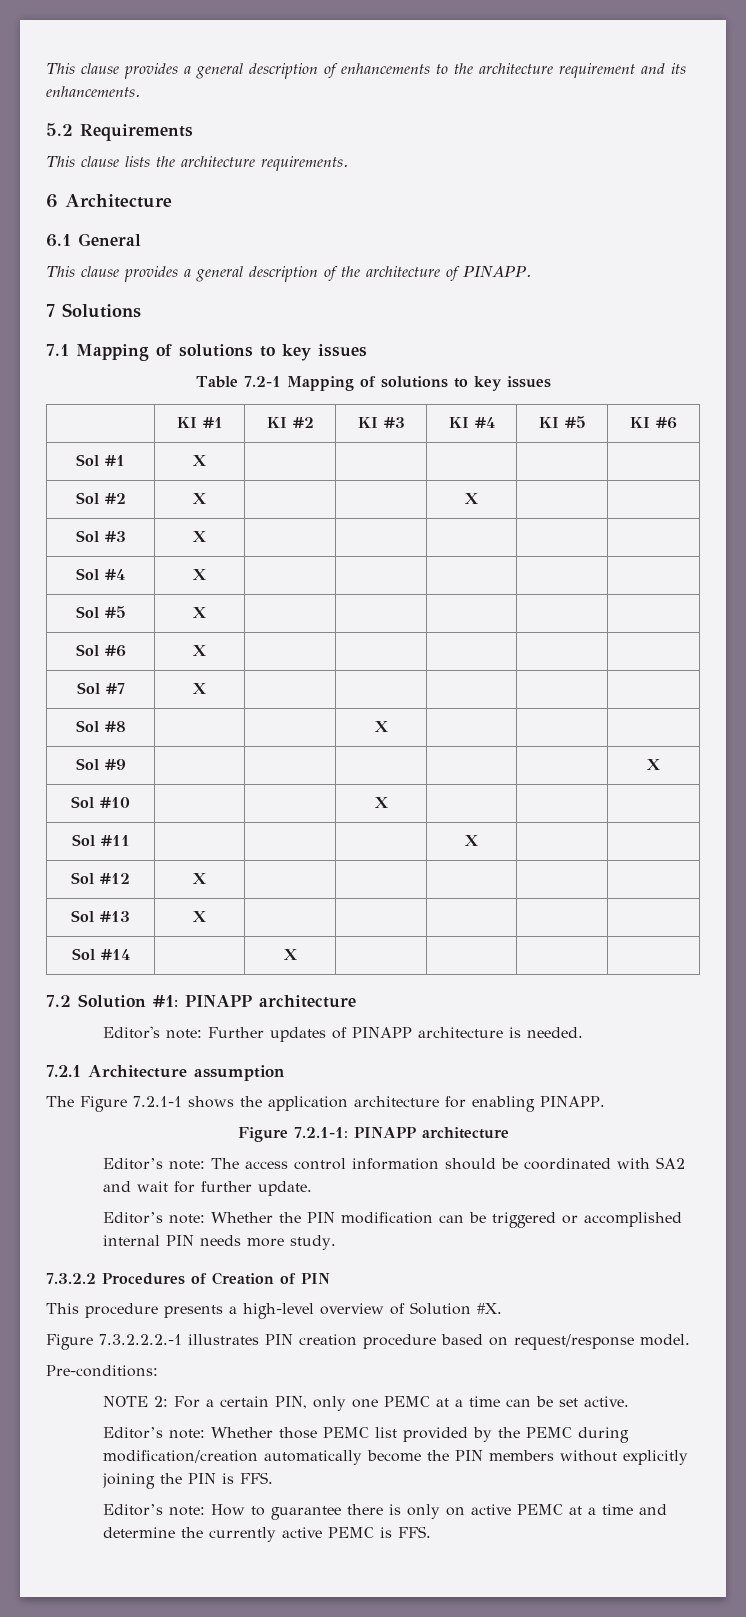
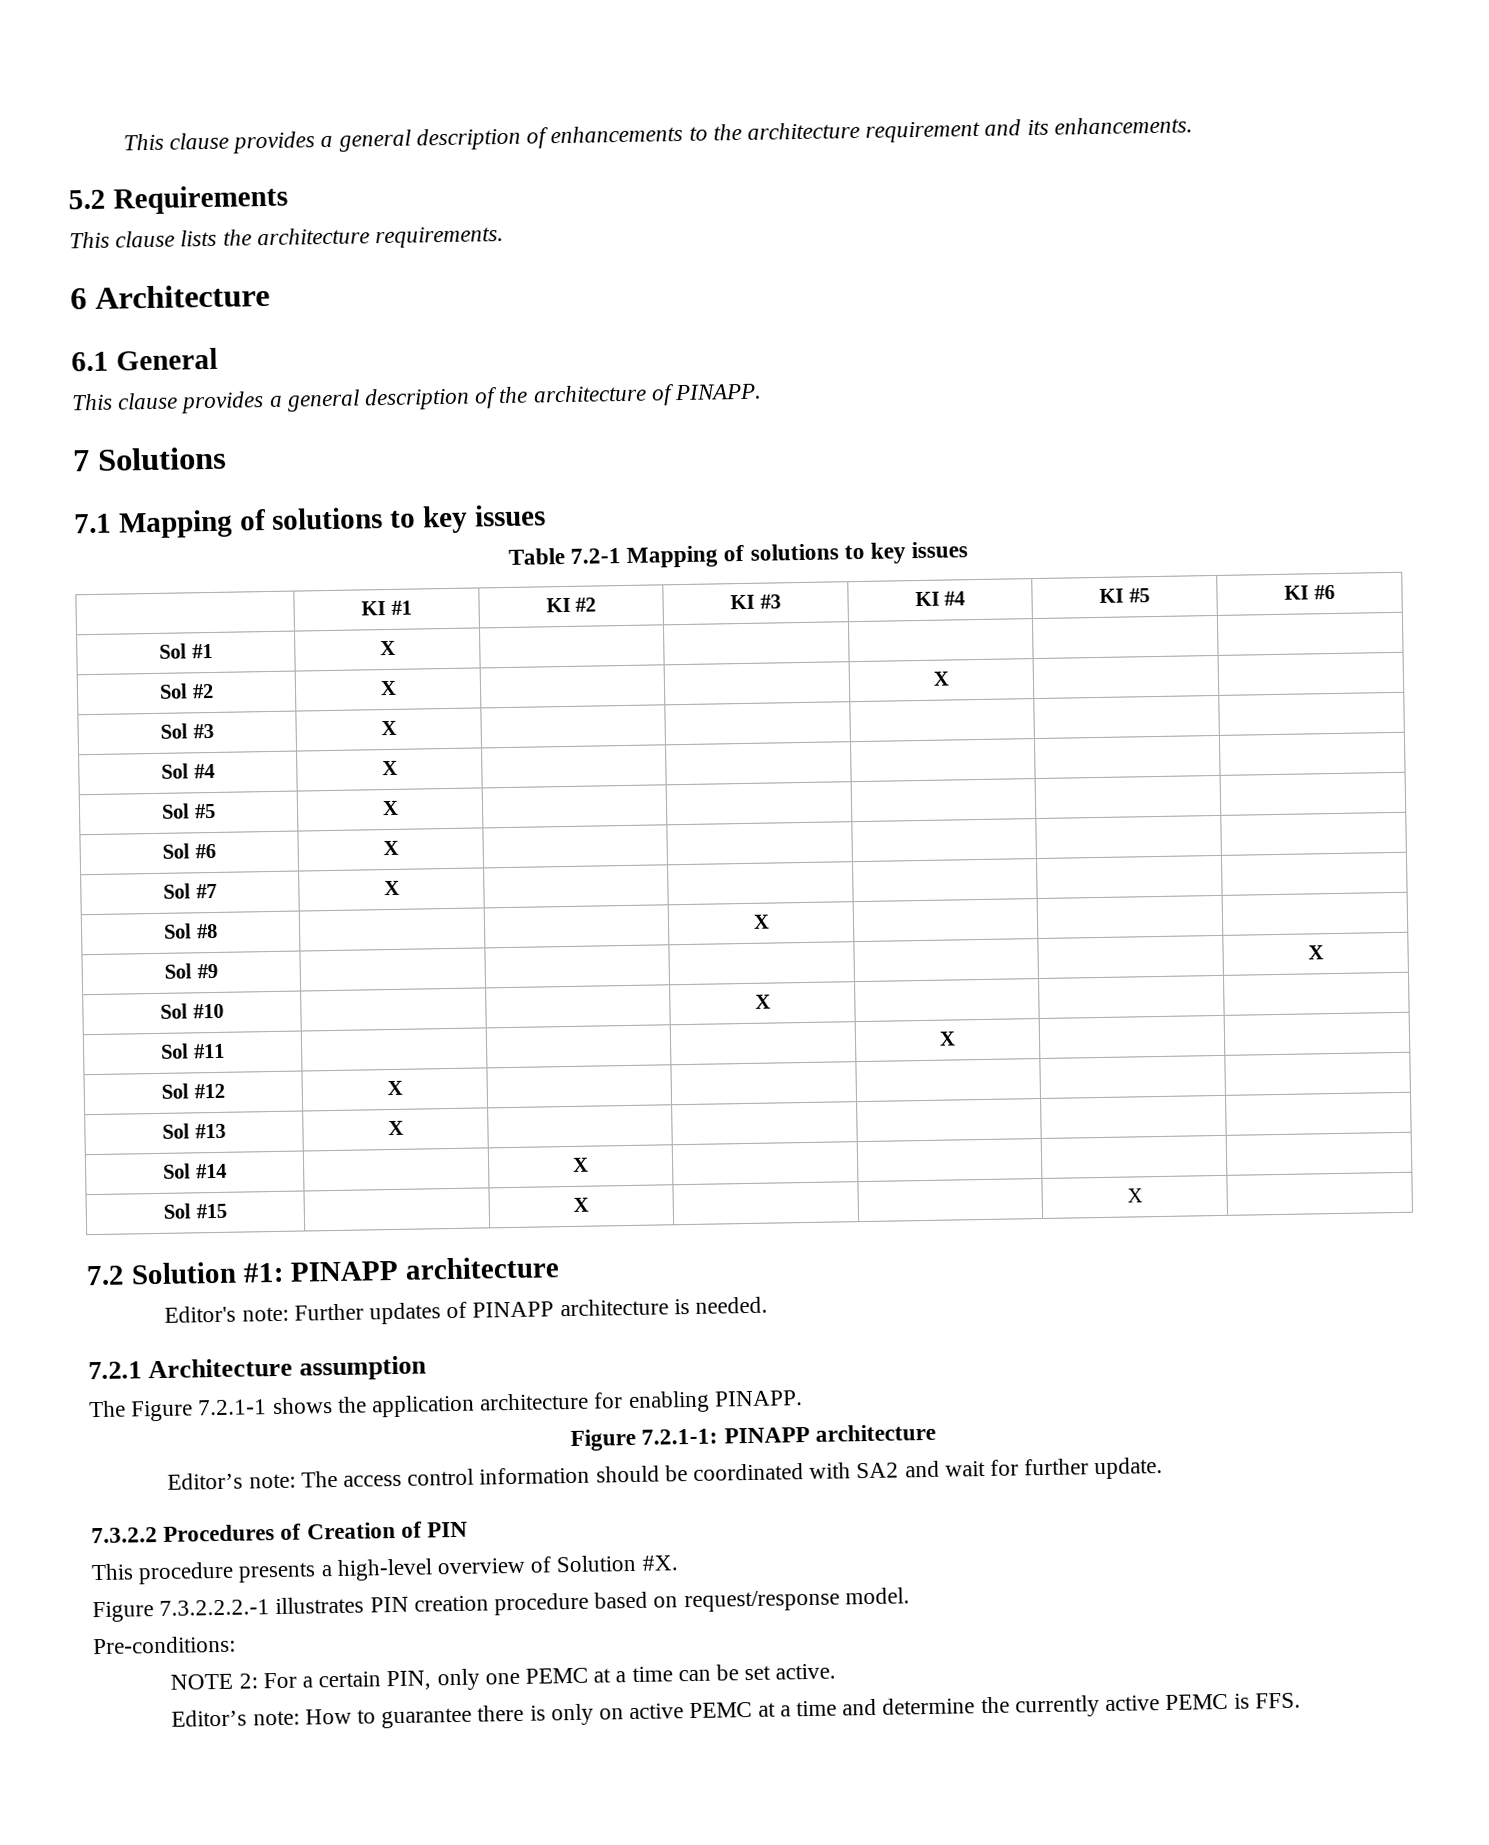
+ Sol #15 | | X | | | X |
- Editor’s note: Whether the PIN modification can be triggered or accomplished internal PIN needs more study.
- Editor’s note: Whether those PEMC list provided by the PEMC during modification/creation automatically become the PIN members without explicitly joining the PIN is FFS.

